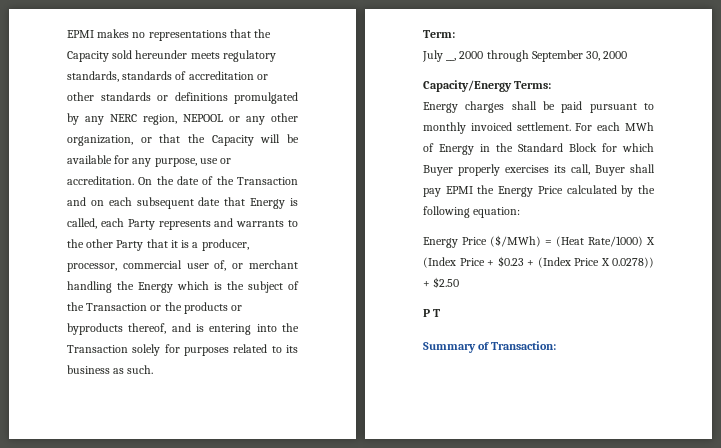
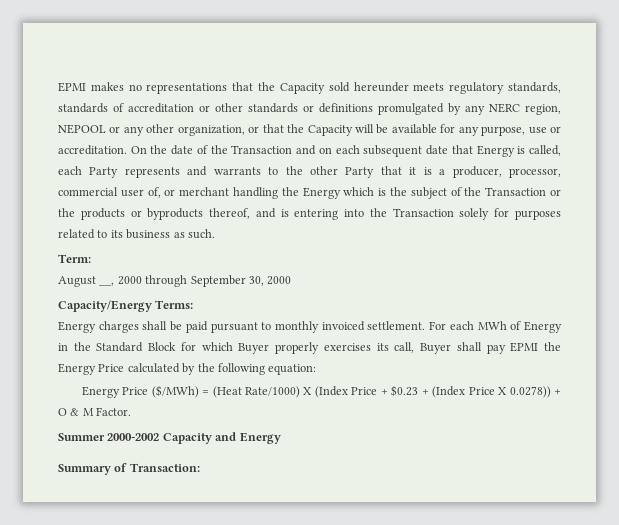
- July __, 2000 through September 30, 2000
+ August __, 2000 through September 30, 2000
- Energy Price ($/MWh) = (Heat Rate/1000) X (Index Price + $0.23 + (Index Price X 0.0278)) + $2.50
- P T
+ Energy Price ($/MWh) = (Heat Rate/1000) X (Index Price + $0.23 + (Index Price X 0.0278)) + O & M Factor.
+ Summer 2000-2002 Capacity and Energy

